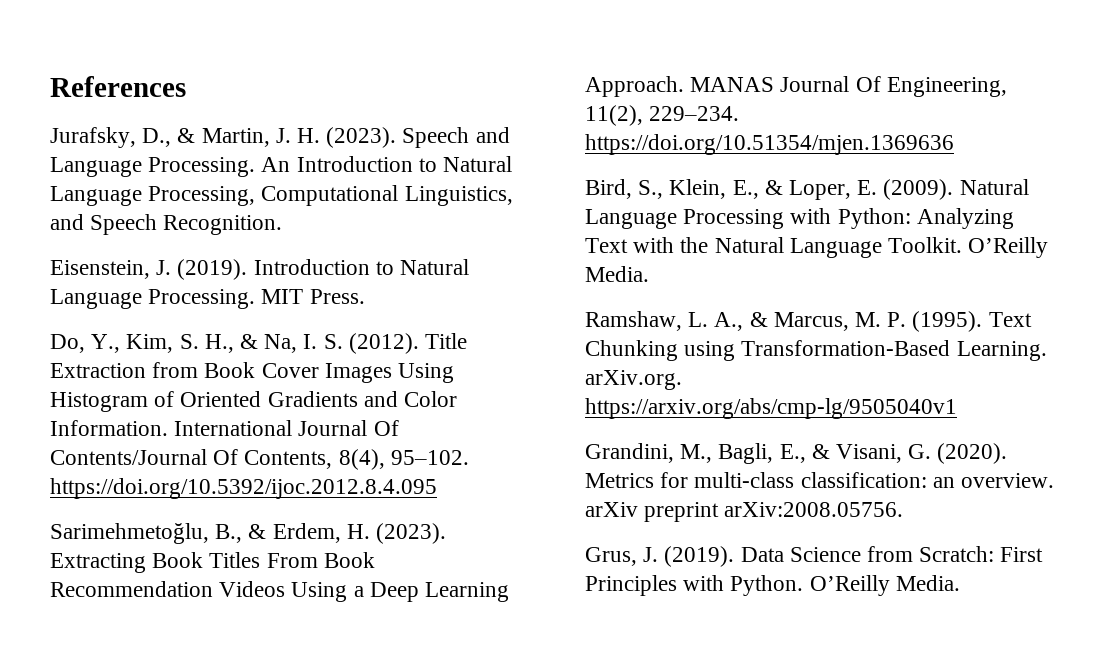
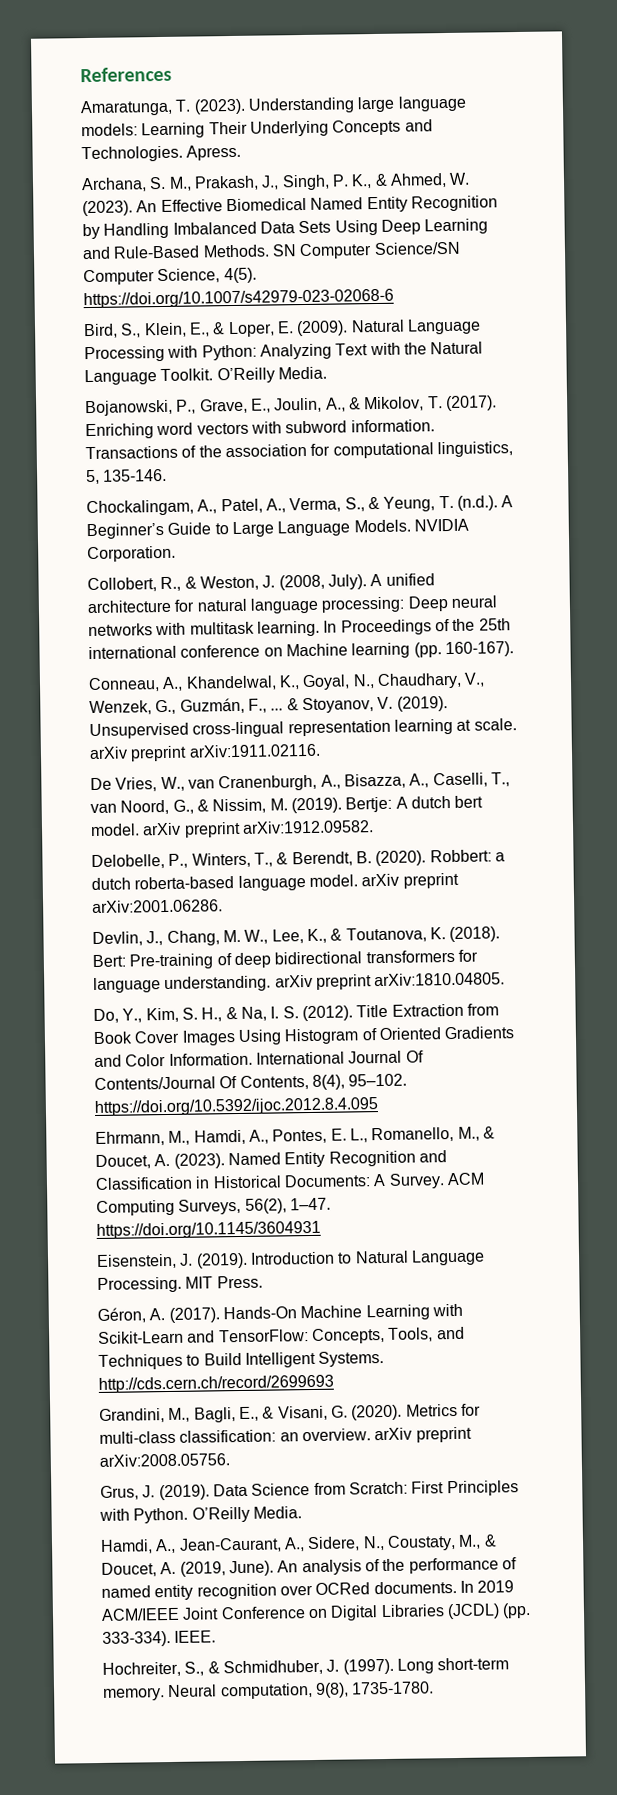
- Jurafsky, D., & Martin, J. H. (2023). Speech and Language Processing. An Introduction to Natural Language Processing, Computational Linguistics, and Speech Recognition.
- Eisenstein, J. (2019). Introduction to Natural Language Processing. MIT Press.
+ Amaratunga, T. (2023). Understanding large language models: Learning Their Underlying Concepts and Technologies. Apress.
+ Archana, S. M., Prakash, J., Singh, P. K., & Ahmed, W. (2023). An Effective Biomedical Named Entity Recognition by Handling Imbalanced Data Sets Using Deep Learning and Rule-Based Methods. SN Computer Science/SN Computer Science, 4(5). https://doi.org/10.1007/s42979-023-02068-6
+ Bird, S., Klein, E., & Loper, E. (2009). Natural Language Processing with Python: Analyzing Text with the Natural Language Toolkit. O’Reilly Media.
+ Bojanowski, P., Grave, E., Joulin, A., & Mikolov, T. (2017). Enriching word vectors with subword information. Transactions of the association for computational linguistics, 5, 135-146.
+ Chockalingam, A., Patel, A., Verma, S., & Yeung, T. (n.d.). A Beginner’s Guide to Large Language Models. NVIDIA Corporation.
+ Collobert, R., & Weston, J. (2008, July). A unified architecture for natural language processing: Deep neural networks with multitask learning. In Proceedings of the 25th international conference on Machine learning (pp. 160-167).
+ Conneau, A., Khandelwal, K., Goyal, N., Chaudhary, V., Wenzek, G., Guzmán, F., ... & Stoyanov, V. (2019). Unsupervised cross-lingual representation learning at scale. arXiv preprint arXiv:1911.02116.
+ De Vries, W., van Cranenburgh, A., Bisazza, A., Caselli, T., van Noord, G., & Nissim, M. (2019). Bertje: A dutch bert model. arXiv preprint arXiv:1912.09582.
+ Delobelle, P., Winters, T., & Berendt, B. (2020). Robbert: a dutch roberta-based language model. arXiv preprint arXiv:2001.06286.
+ Devlin, J., Chang, M. W., Lee, K., & Toutanova, K. (2018). Bert: Pre-training of deep bidirectional transformers for language understanding. arXiv preprint arXiv:1810.04805.
- Sarimehmetoğlu, B., & Erdem, H. (2023). Extracting Book Titles From Book Recommendation Videos Using a Deep Learning Approach. MANAS Journal Of Engineering, 11(2), 229–234. https://doi.org/10.51354/mjen.1369636
- Bird, S., Klein, E., & Loper, E. (2009). Natural Language Processing with Python: Analyzing Text with the Natural Language Toolkit. O’Reilly Media.
- Ramshaw, L. A., & Marcus, M. P. (1995). Text Chunking using Transformation-Based Learning. arXiv.org. https://arxiv.org/abs/cmp-lg/9505040v1
+ Ehrmann, M., Hamdi, A., Pontes, E. L., Romanello, M., & Doucet, A. (2023). Named Entity Recognition and Classification in Historical Documents: A Survey. ACM Computing Surveys, 56(2), 1–47. https://doi.org/10.1145/3604931
+ Eisenstein, J. (2019). Introduction to Natural Language Processing. MIT Press.
+ Géron, A. (2017). Hands-On Machine Learning with Scikit-Learn and TensorFlow: Concepts, Tools, and Techniques to Build Intelligent Systems. http://cds.cern.ch/record/2699693
+ Hamdi, A., Jean-Caurant, A., Sidere, N., Coustaty, M., & Doucet, A. (2019, June). An analysis of the performance of named entity recognition over OCRed documents. In 2019 ACM/IEEE Joint Conference on Digital Libraries (JCDL) (pp. 333-334). IEEE.
+ Hochreiter, S., & Schmidhuber, J. (1997). Long short-term memory. Neural computation, 9(8), 1735-1780.

